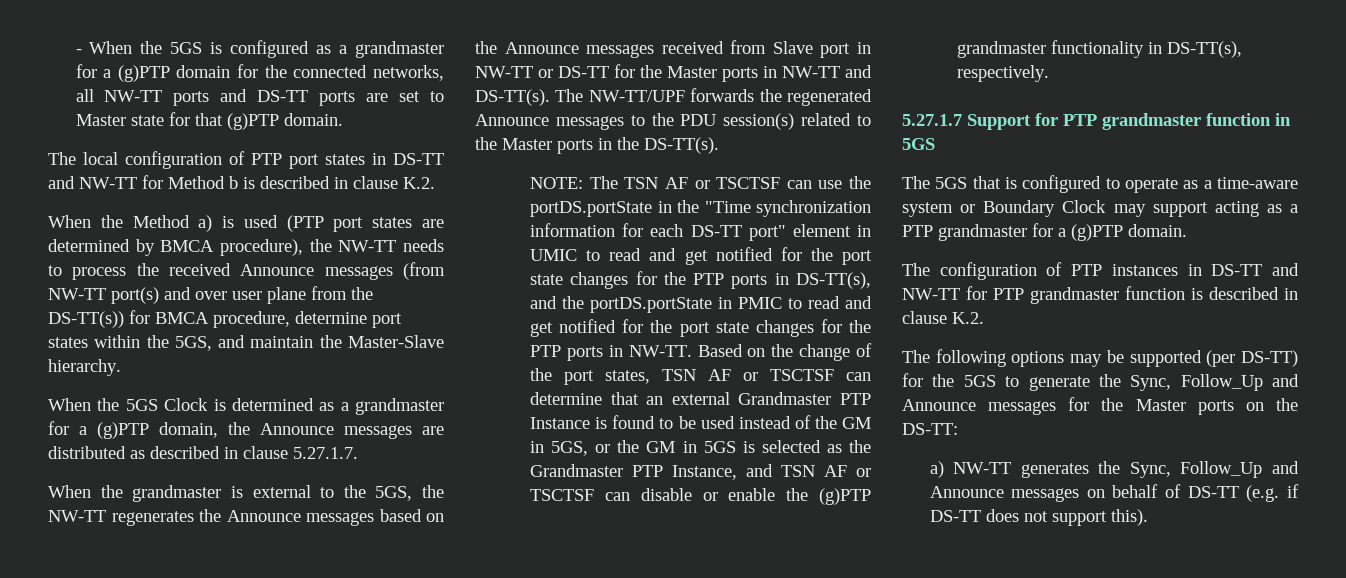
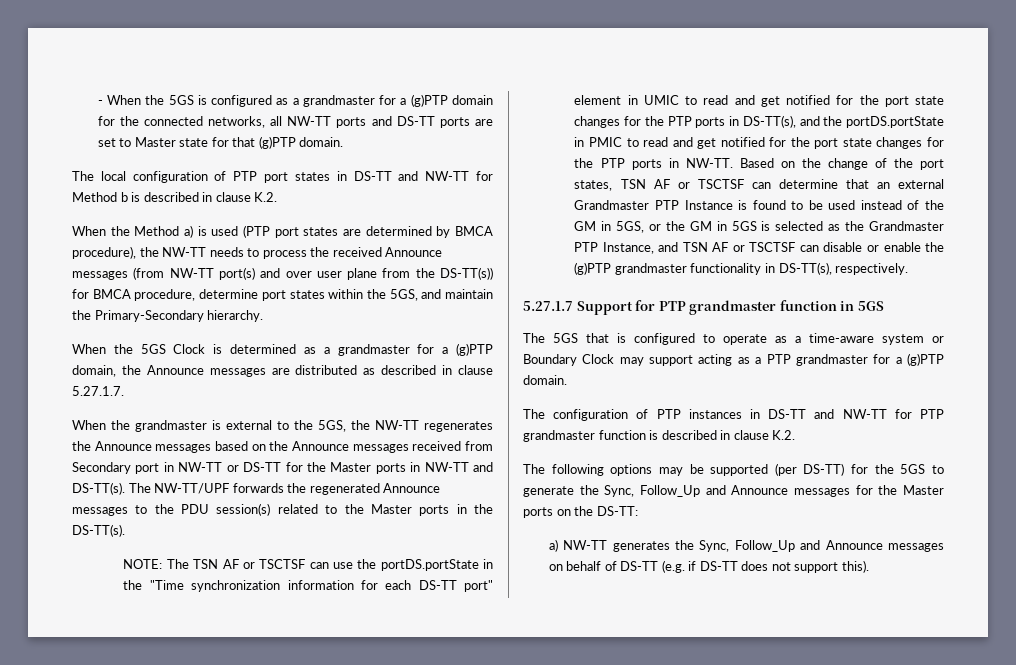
- When the Method a) is used (PTP port states are determined by BMCA procedure), the NW-TT needs to process the received Announce messages (from NW-TT port(s) and over user plane from the DS-TT(s)) for BMCA procedure, determine port states within the 5GS, and maintain the Master-Slave hierarchy.
+ When the Method a) is used (PTP port states are determined by BMCA procedure), the NW-TT needs to process the received Announce messages (from NW-TT port(s) and over user plane from the DS-TT(s)) for BMCA procedure, determine port states within the 5GS, and maintain the Primary-Secondary hierarchy.
- When the grandmaster is external to the 5GS, the NW-TT regenerates the Announce messages based on the Announce messages received from Slave port in NW-TT or DS-TT for the Master ports in NW-TT and DS-TT(s).
+ When the grandmaster is external to the 5GS, the NW-TT regenerates the Announce messages based on the Announce messages received from Secondary port in NW-TT or DS-TT for the Master ports in NW-TT and DS-TT(s).

